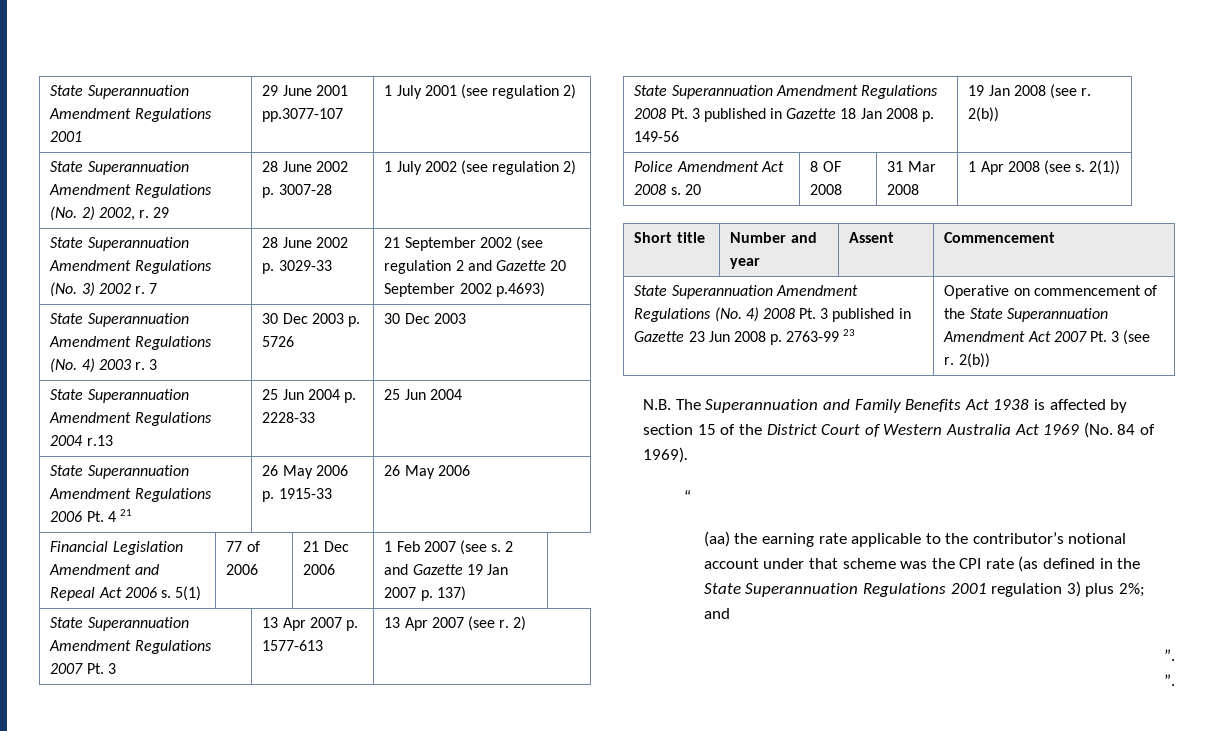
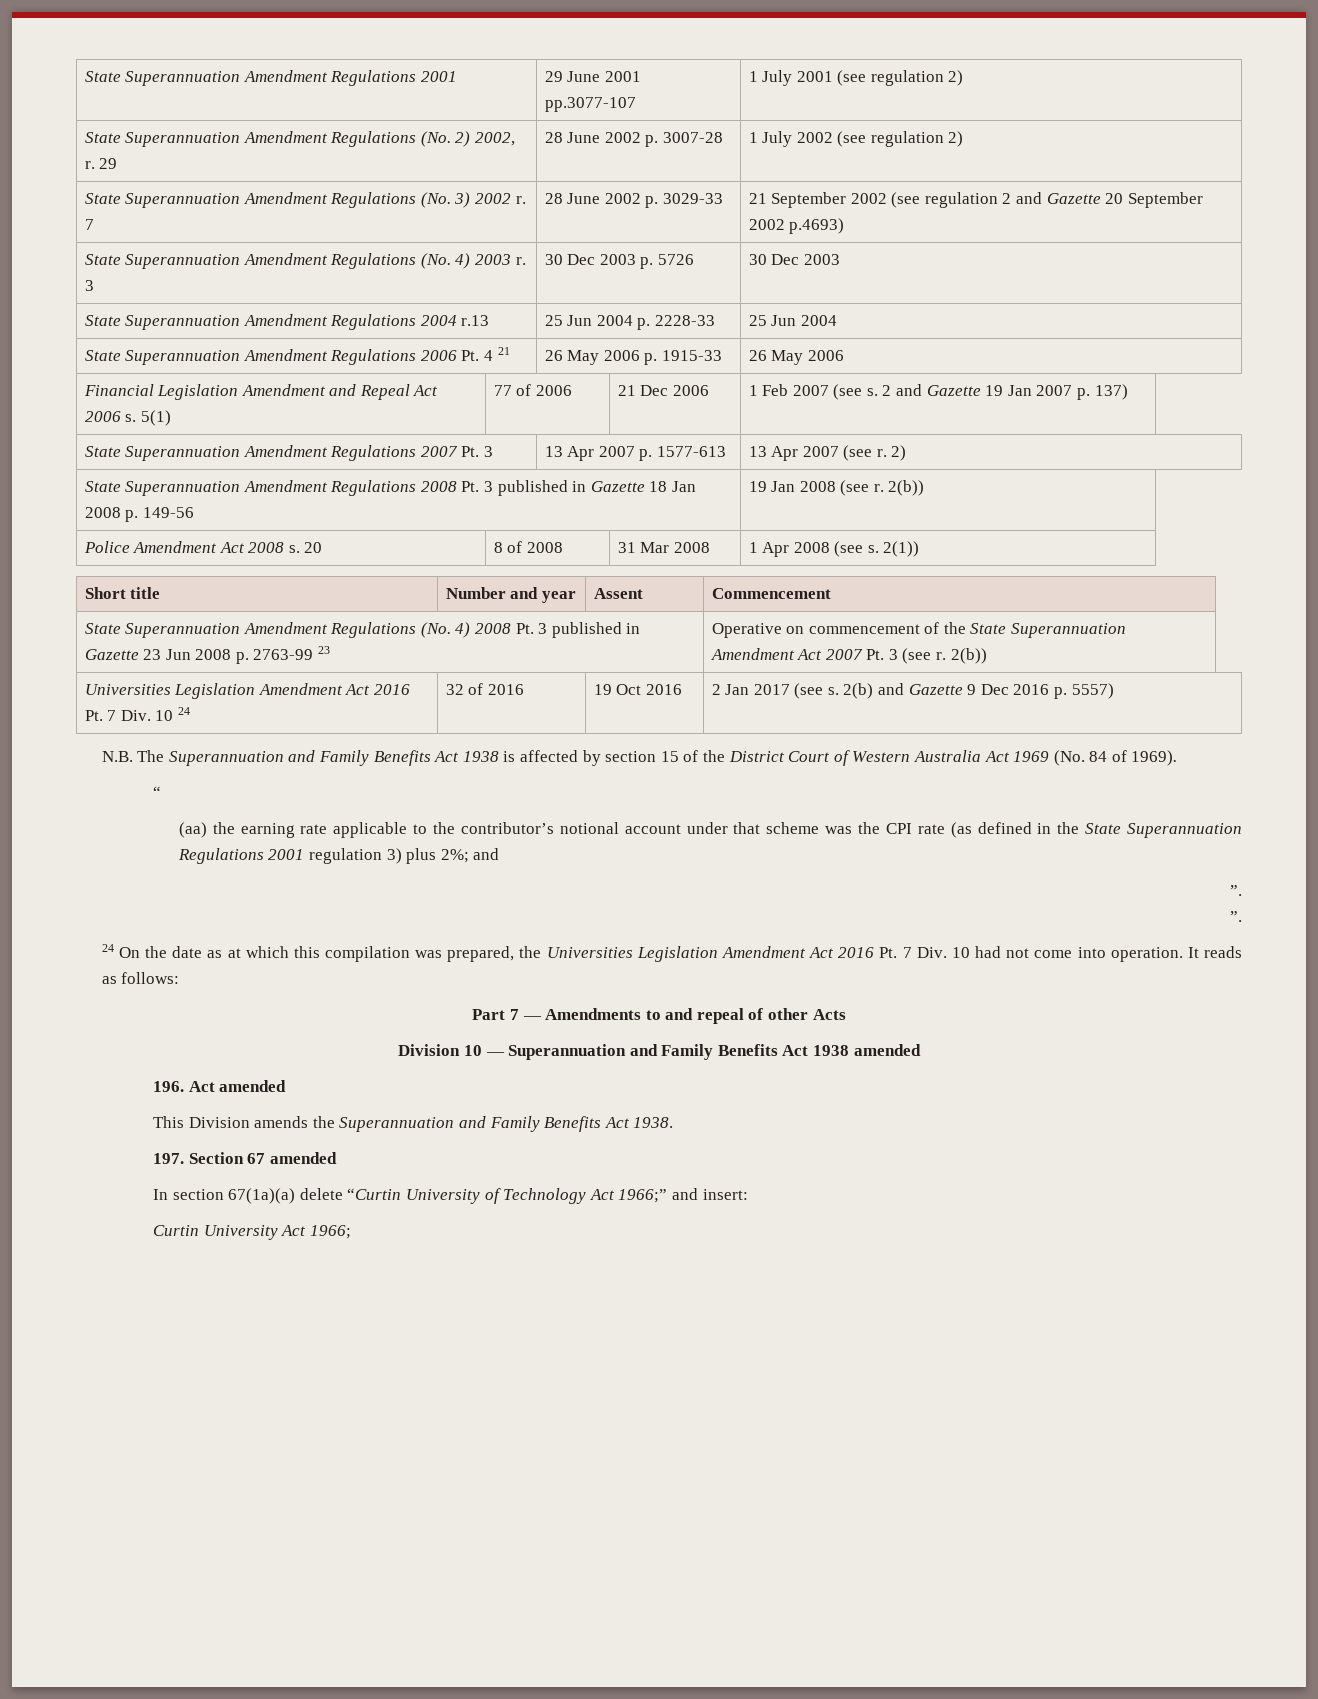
- Police Amendment Act 2008 s. 20 | 8 OF 2008 | 31 Mar 2008 | 1 Apr 2008 (see s. 2(1))
+ Police Amendment Act 2008 s. 20 | 8 of 2008 | 31 Mar 2008 | 1 Apr 2008 (see s. 2(1))
+ Universities Legislation Amendment Act 2016 Pt. 7 Div. 10 24 | 32 of 2016 | 19 Oct 2016 | 2 Jan 2017 (see s. 2(b) and Gazette 9 Dec 2016 p. 5557)
+ 24 On the date as at which this compilation was prepared, the Universities Legislation Amendment Act 2016 Pt. 7 Div. 10 had not come into operation. It reads as follows:
+ Part 7 — Amendments to and repeal of other Acts
+ Division 10 — Superannuation and Family Benefits Act 1938 amended
+ 196. Act amended
+ This Division amends the Superannuation and Family Benefits Act 1938.
+ 197. Section 67 amended
+ In section 67(1a)(a) delete “Curtin University of Technology Act 1966;” and insert:
+ Curtin University Act 1966;

